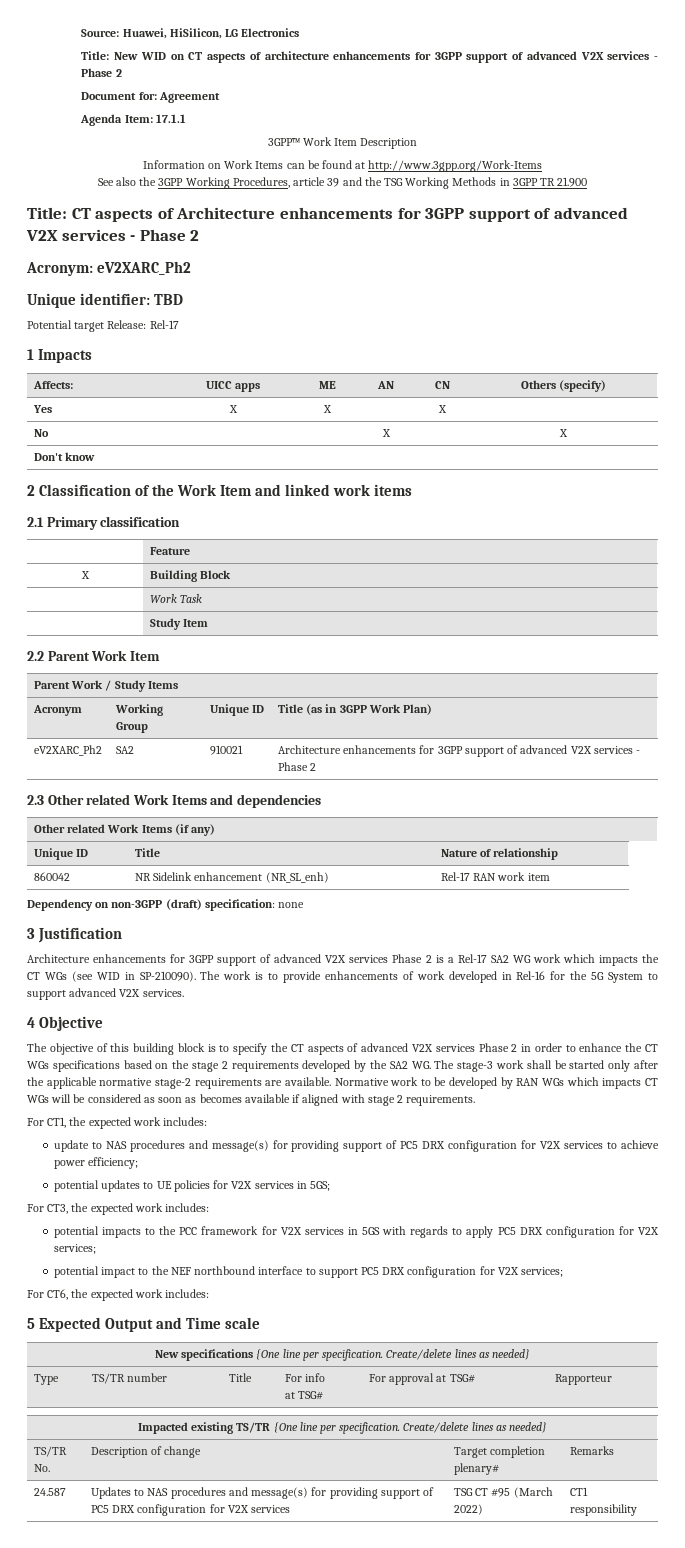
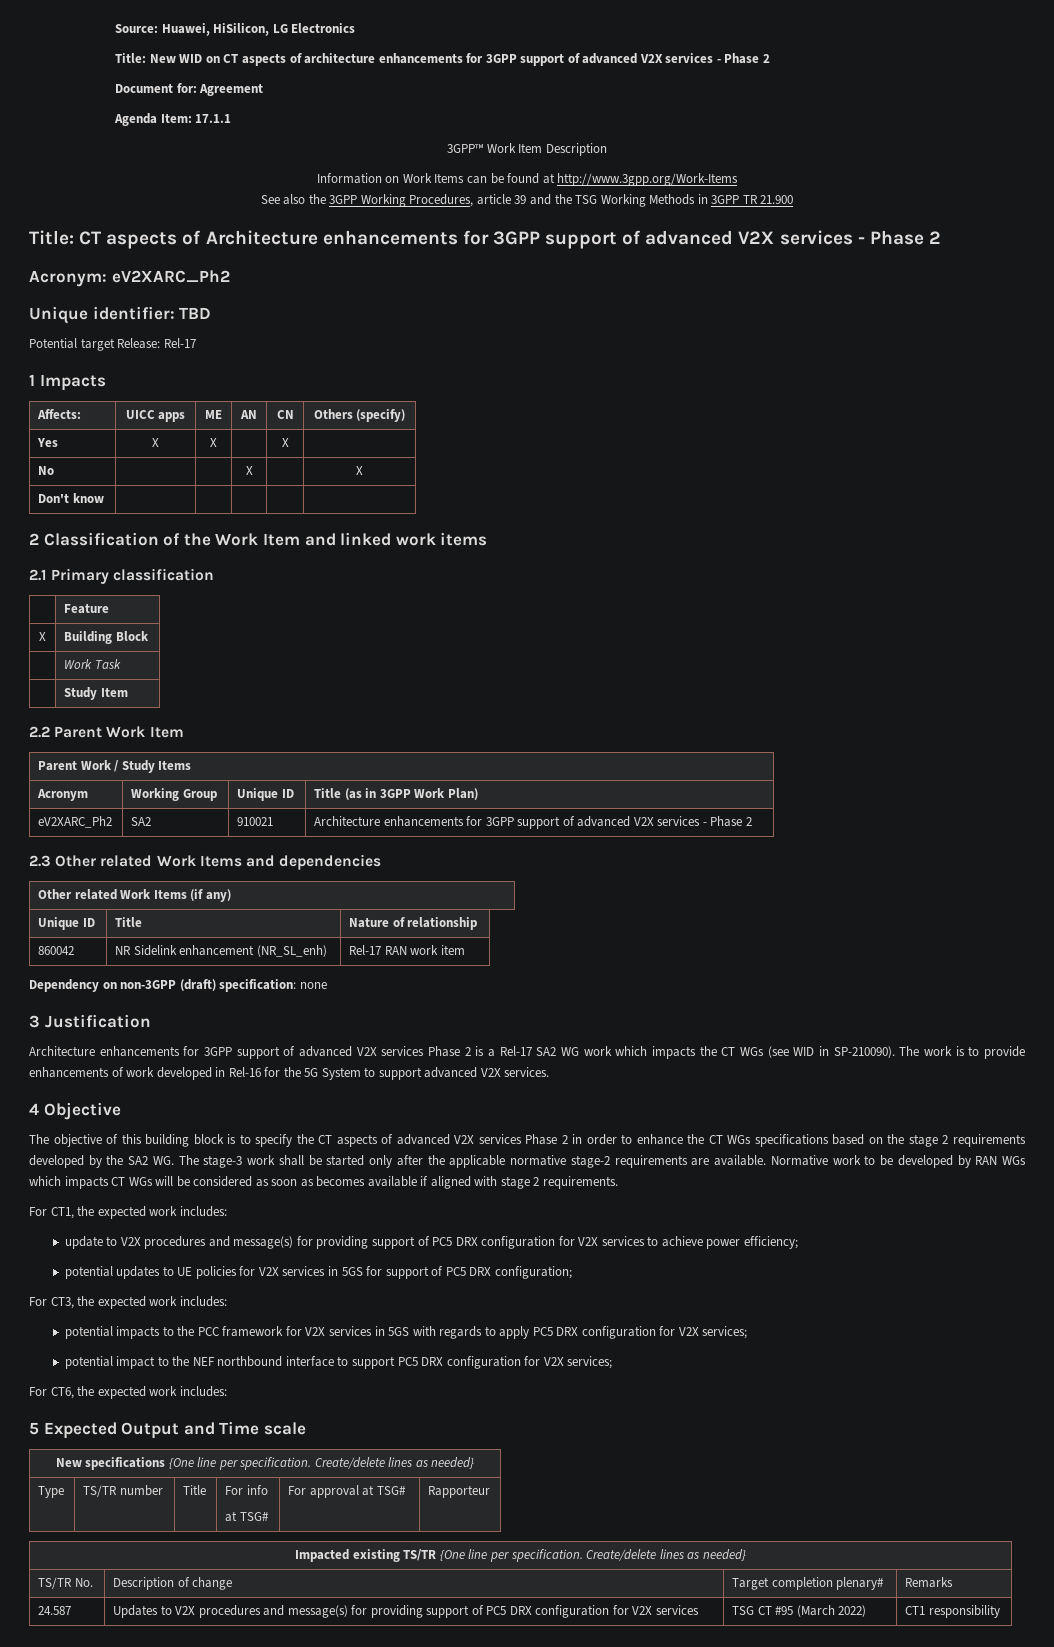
- update to NAS procedures and message(s) for providing support of PC5 DRX configuration for V2X services to achieve power efficiency;
+ update to V2X procedures and message(s) for providing support of PC5 DRX configuration for V2X services to achieve power efficiency;
- potential updates to UE policies for V2X services in 5GS;
+ potential updates to UE policies for V2X services in 5GS for support of PC5 DRX configuration;
- 24.587 | Updates to NAS procedures and message(s) for providing support of PC5 DRX configuration for V2X services | TSG CT #95 (March 2022) | CT1 responsibility
+ 24.587 | Updates to V2X procedures and message(s) for providing support of PC5 DRX configuration for V2X services | TSG CT #95 (March 2022) | CT1 responsibility

